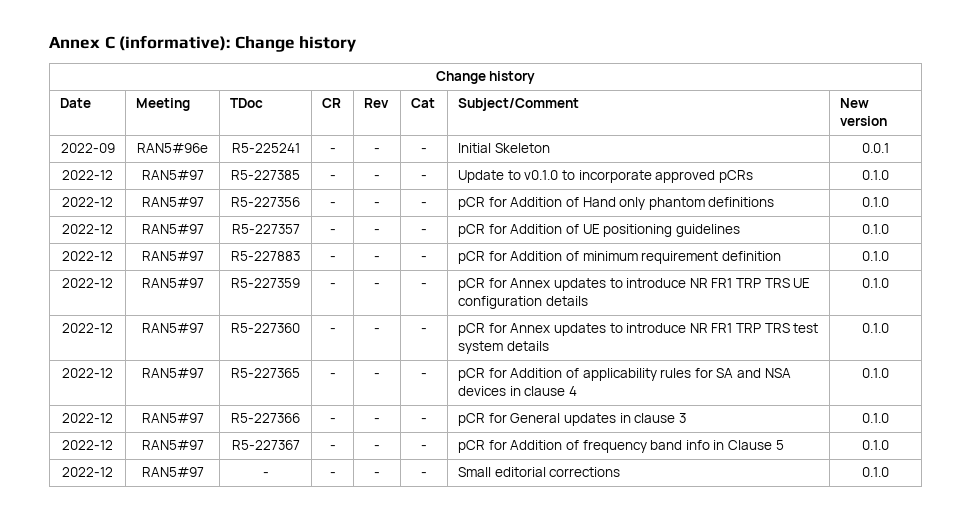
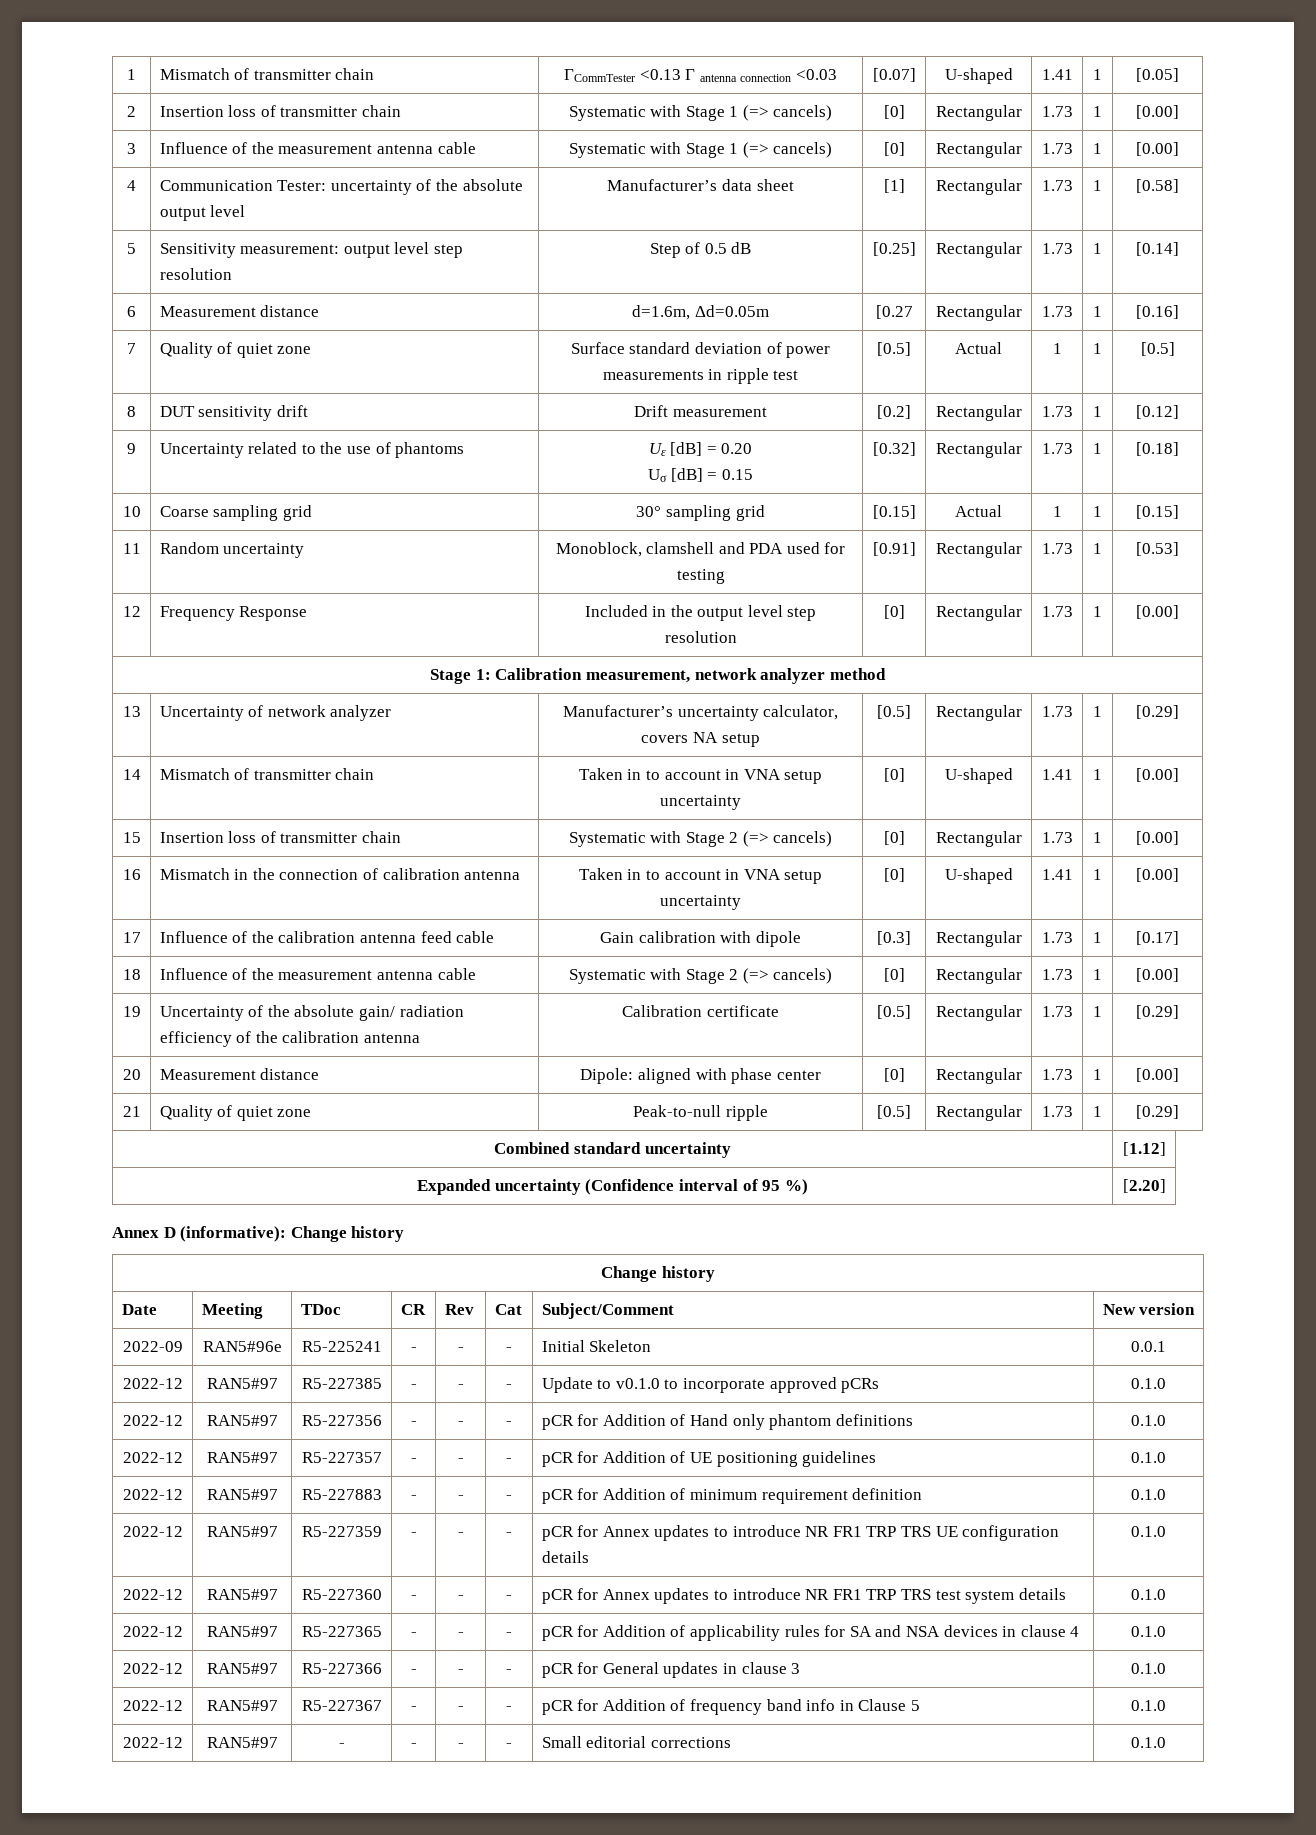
- Annex C (informative): Change history
+ 1 | Mismatch of transmitter chain | ГCommTester <0.13 Г antenna connection <0.03 | [0.07] | U-shaped | 1.41 | 1 | [0.05]
+ 2 | Insertion loss of transmitter chain | Systematic with Stage 1 (=> cancels) | [0] | Rectangular | 1.73 | 1 | [0.00]
+ 3 | Influence of the measurement antenna cable | Systematic with Stage 1 (=> cancels) | [0] | Rectangular | 1.73 | 1 | [0.00]
+ 4 | Communication Tester: uncertainty of the absolute output level | Manufacturer’s data sheet | [1] | Rectangular | 1.73 | 1 | [0.58]
+ 5 | Sensitivity measurement: output level step resolution | Step of 0.5 dB | [0.25] | Rectangular | 1.73 | 1 | [0.14]
+ 6 | Measurement distance | d=1.6m, Δd=0.05m | [0.27 | Rectangular | 1.73 | 1 | [0.16]
+ 7 | Quality of quiet zone | Surface standard deviation of power measurements in ripple test | [0.5] | Actual | 1 | 1 | [0.5]
+ 8 | DUT sensitivity drift | Drift measurement | [0.2] | Rectangular | 1.73 | 1 | [0.12]
+ 9 | Uncertainty related to the use of phantoms | Uε [dB] = 0.20
+ Uσ [dB] = 0.15 | [0.32] | Rectangular | 1.73 | 1 | [0.18]
+ 10 | Coarse sampling grid | 30° sampling grid | [0.15] | Actual | 1 | 1 | [0.15]
+ 11 | Random uncertainty | Monoblock, clamshell and PDA used for testing | [0.91] | Rectangular | 1.73 | 1 | [0.53]
+ 12 | Frequency Response | Included in the output level step resolution | [0] | Rectangular | 1.73 | 1 | [0.00]
+ Stage 1: Calibration measurement, network analyzer method
+ 13 | Uncertainty of network analyzer | Manufacturer’s uncertainty calculator, covers NA setup | [0.5] | Rectangular | 1.73 | 1 | [0.29]
+ 14 | Mismatch of transmitter chain | Taken in to account in VNA setup uncertainty | [0] | U-shaped | 1.41 | 1 | [0.00]
+ 15 | Insertion loss of transmitter chain | Systematic with Stage 2 (=> cancels) | [0] | Rectangular | 1.73 | 1 | [0.00]
+ 16 | Mismatch in the connection of calibration antenna | Taken in to account in VNA setup uncertainty | [0] | U-shaped | 1.41 | 1 | [0.00]
+ 17 | Influence of the calibration antenna feed cable | Gain calibration with dipole | [0.3] | Rectangular | 1.73 | 1 | [0.17]
+ 18 | Influence of the measurement antenna cable | Systematic with Stage 2 (=> cancels) | [0] | Rectangular | 1.73 | 1 | [0.00]
+ 19 | Uncertainty of the absolute gain/ radiation efficiency of the calibration antenna | Calibration certificate | [0.5] | Rectangular | 1.73 | 1 | [0.29]
+ 20 | Measurement distance | Dipole: aligned with phase center | [0] | Rectangular | 1.73 | 1 | [0.00]
+ 21 | Quality of quiet zone | Peak-to-null ripple | [0.5] | Rectangular | 1.73 | 1 | [0.29]
+ Combined standard uncertainty | [1.12]
+ Expanded uncertainty (Confidence interval of 95 %) | [2.20]
+ Annex D (informative): Change history

